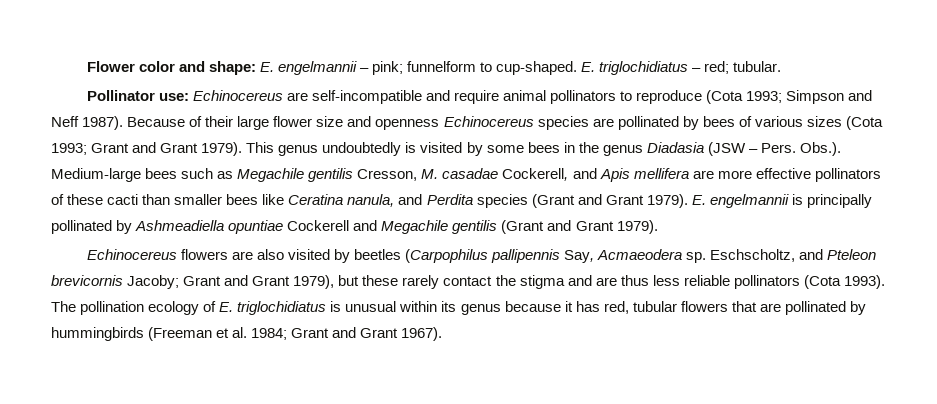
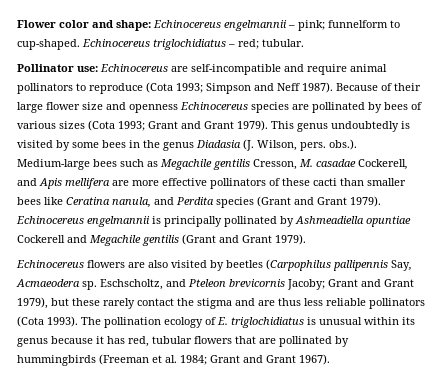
- Flower color and shape: E. engelmannii – pink; funnelform to cup-shaped.
+ Flower color and shape: Echinocereus engelmannii – pink; funnelform to cup-shaped.
- E. triglochidiatus – red; tubular.
+ Echinocereus triglochidiatus – red; tubular.
- This genus undoubtedly is visited by some bees in the genus Diadasia (JSW – Pers. Obs.). Medium-large bees such as Megachile gentilis Cresson, M. casadae Cockerell, and Apis mellifera are more effective pollinators of these cacti than smaller bees like Ceratina nanula, and Perdita species (Grant and Grant 1979).
+ This genus undoubtedly is visited by some bees in the genus Diadasia (J. Wilson, pers. obs.). Medium-large bees such as Megachile gentilis Cresson, M. casadae Cockerell, and Apis mellifera are more effective pollinators of these cacti than smaller bees like Ceratina nanula, and Perdita species (Grant and Grant 1979).
- E. engelmannii is principally pollinated by Ashmeadiella opuntiae Cockerell and Megachile gentilis (Grant and Grant 1979).
+ Echinocereus engelmannii is principally pollinated by Ashmeadiella opuntiae Cockerell and Megachile gentilis (Grant and Grant 1979).

